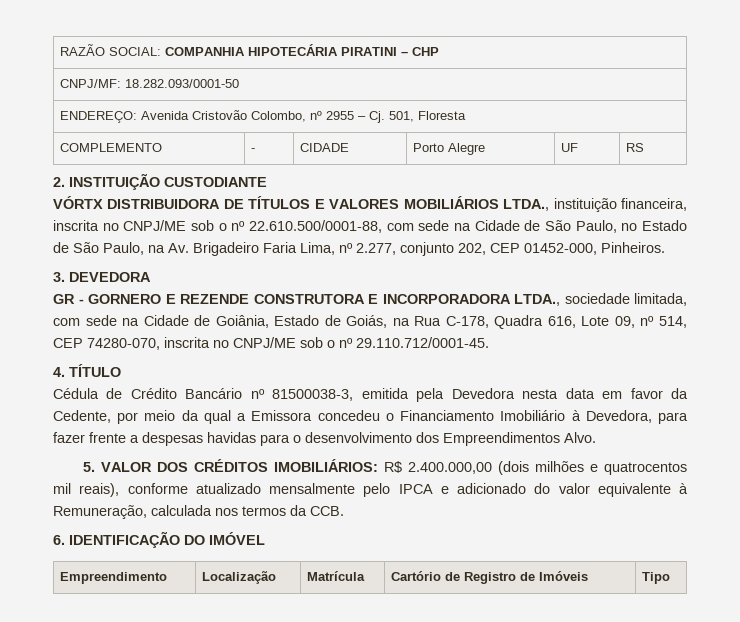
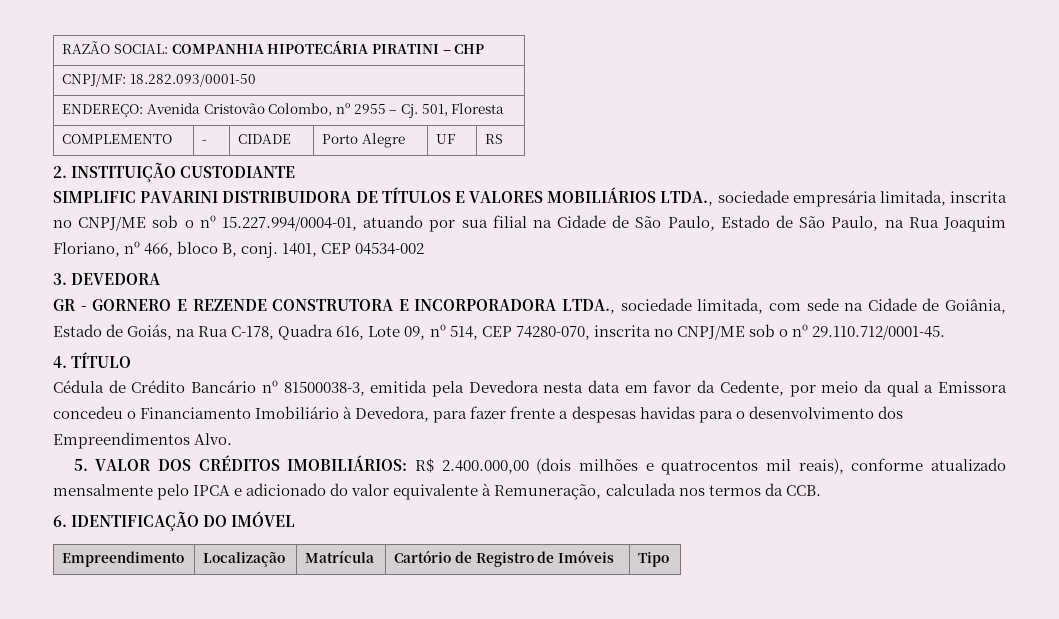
- VÓRTX DISTRIBUIDORA DE TÍTULOS E VALORES MOBILIÁRIOS LTDA., instituição financeira, inscrita no CNPJ/ME sob o nº 22.610.500/0001-88, com sede na Cidade de São Paulo, no Estado de São Paulo, na Av. Brigadeiro Faria Lima, nº 2.277, conjunto 202, CEP 01452-000, Pinheiros.
+ SIMPLIFIC PAVARINI DISTRIBUIDORA DE TÍTULOS E VALORES MOBILIÁRIOS LTDA., sociedade empresária limitada, inscrita no CNPJ/ME sob o nº 15.227.994/0004-01, atuando por sua filial na Cidade de São Paulo, Estado de São Paulo, na Rua Joaquim Floriano, nº 466, bloco B, conj. 1401, CEP 04534-002

